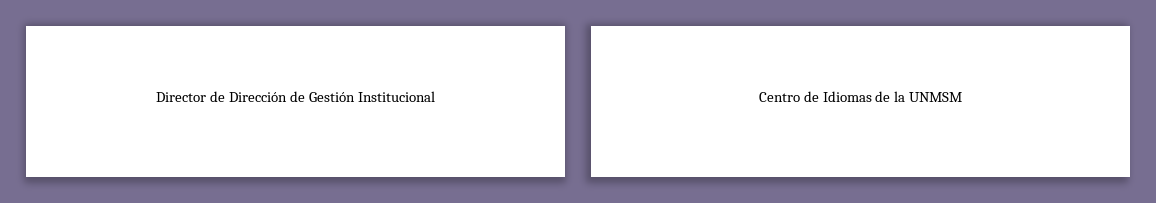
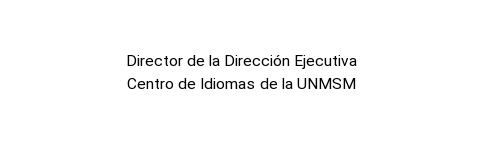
- Director de Dirección de Gestión Institucional
+ Director de la Dirección Ejecutiva

